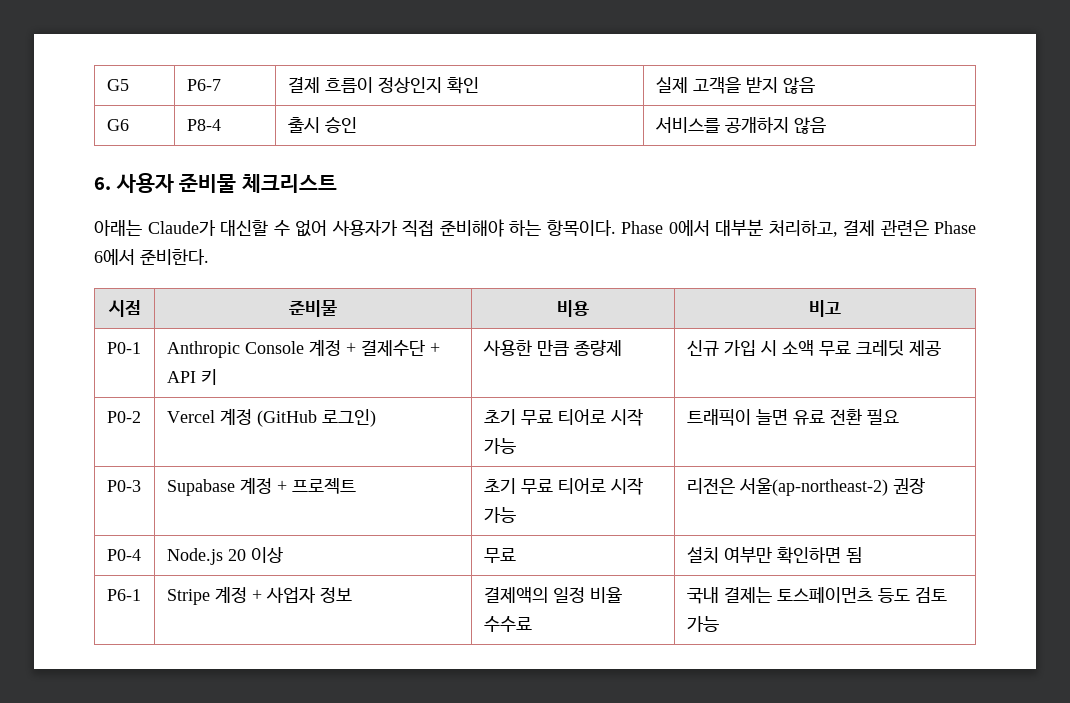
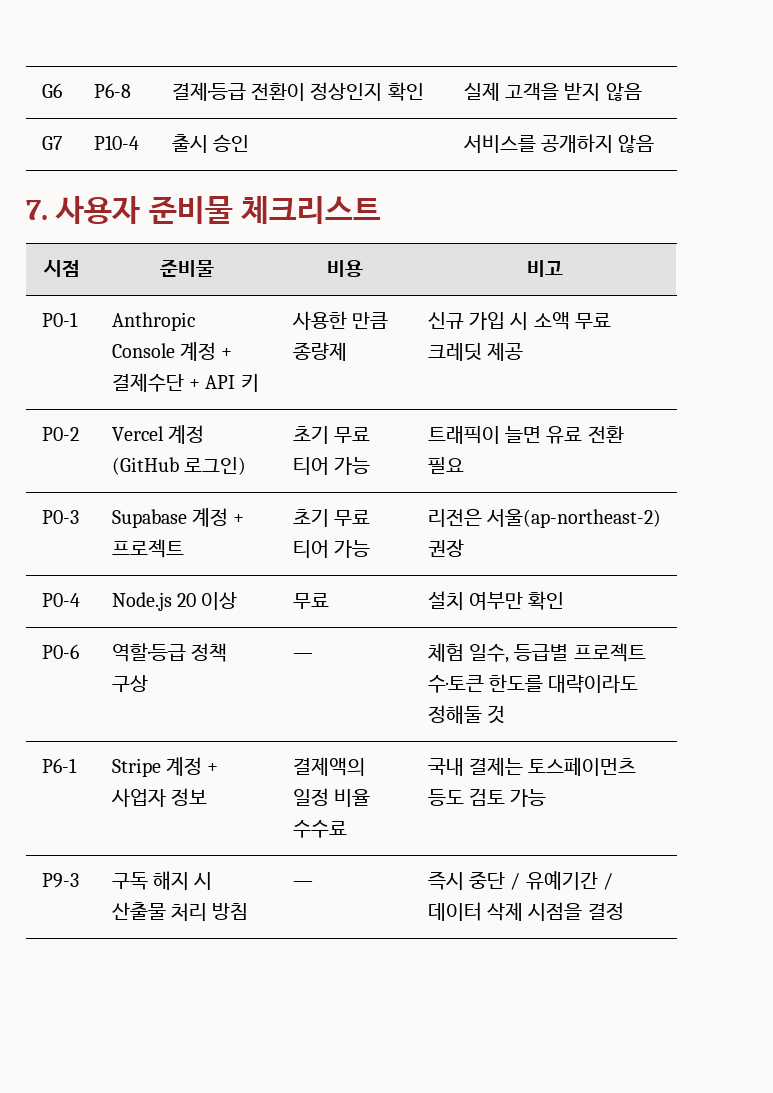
- G5 | P6-7 | 결제 흐름이 정상인지 확인 | 실제 고객을 받지 않음
+ G6 | P6-8 | 결제·등급 전환이 정상인지 확인 | 실제 고객을 받지 않음
- G6 | P8-4 | 출시 승인 | 서비스를 공개하지 않음
+ G7 | P10-4 | 출시 승인 | 서비스를 공개하지 않음
- 6. 사용자 준비물 체크리스트
+ 7. 사용자 준비물 체크리스트
- 아래는 Claude가 대신할 수 없어 사용자가 직접 준비해야 하는 항목이다. Phase 0에서 대부분 처리하고, 결제 관련은 Phase 6에서 준비한다.
- P0-2 | Vercel 계정 (GitHub 로그인) | 초기 무료 티어로 시작 가능 | 트래픽이 늘면 유료 전환 필요
+ P0-2 | Vercel 계정 (GitHub 로그인) | 초기 무료 티어 가능 | 트래픽이 늘면 유료 전환 필요
- P0-3 | Supabase 계정 + 프로젝트 | 초기 무료 티어로 시작 가능 | 리전은 서울(ap-northeast-2) 권장
+ P0-3 | Supabase 계정 + 프로젝트 | 초기 무료 티어 가능 | 리전은 서울(ap-northeast-2) 권장
- P0-4 | Node.js 20 이상 | 무료 | 설치 여부만 확인하면 됨
+ P0-4 | Node.js 20 이상 | 무료 | 설치 여부만 확인
+ P0-6 | 역할·등급 정책 구상 | — | 체험 일수, 등급별 프로젝트 수·토큰 한도를 대략이라도 정해둘 것
+ P9-3 | 구독 해지 시 산출물 처리 방침 | — | 즉시 중단 / 유예기간 / 데이터 삭제 시점을 결정

